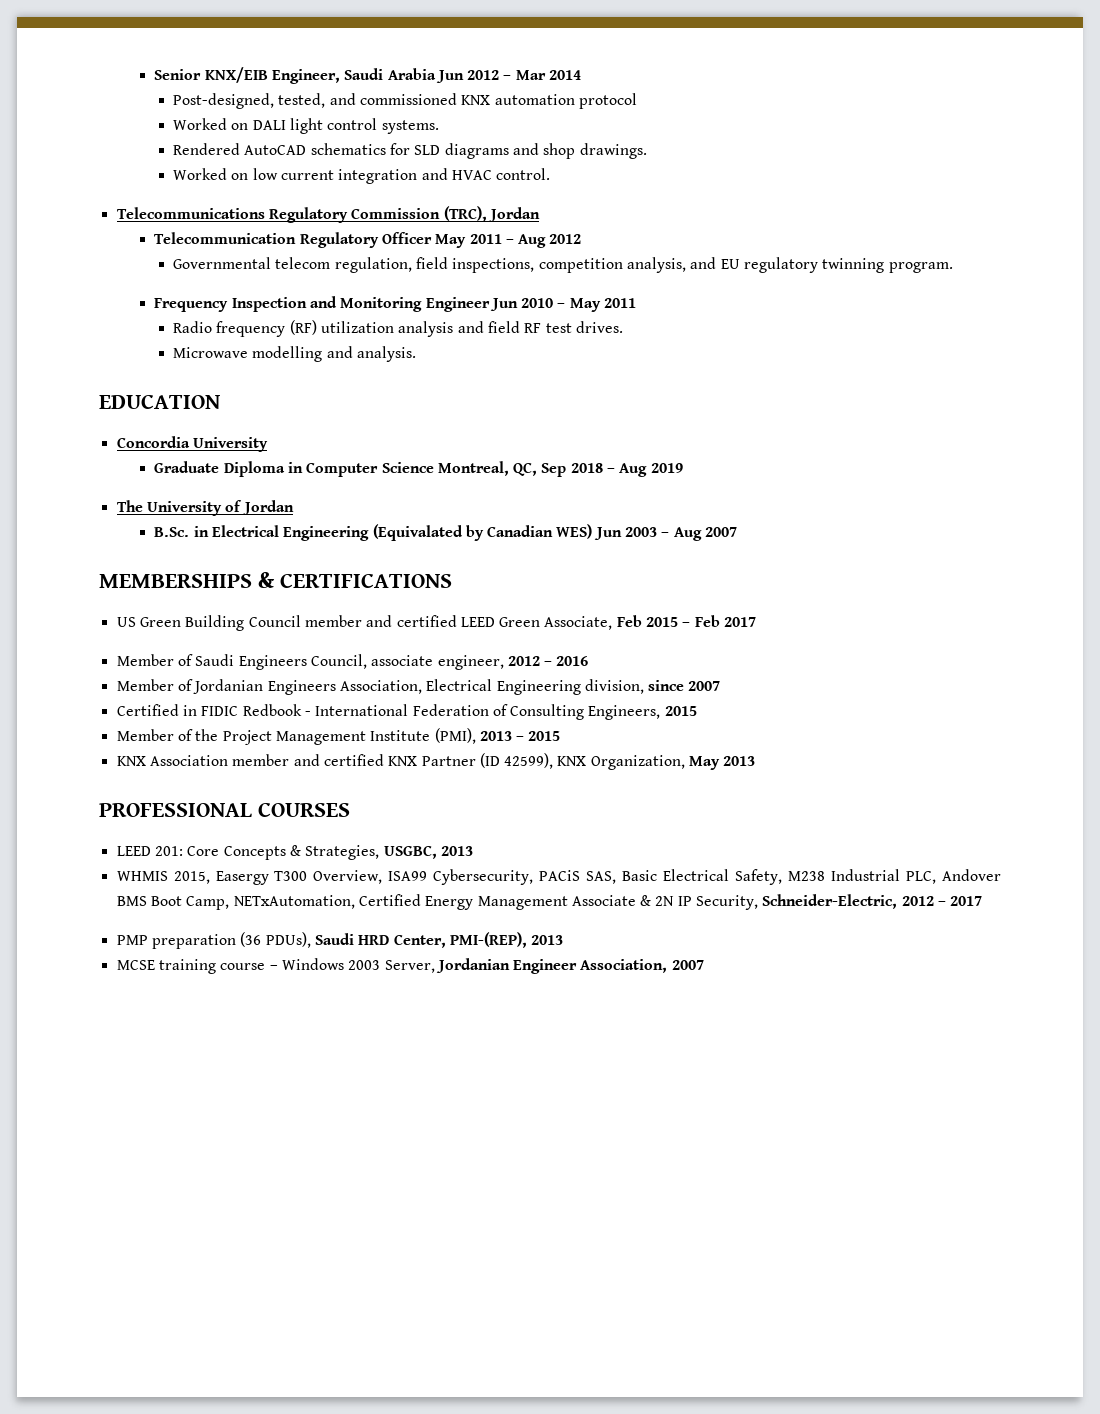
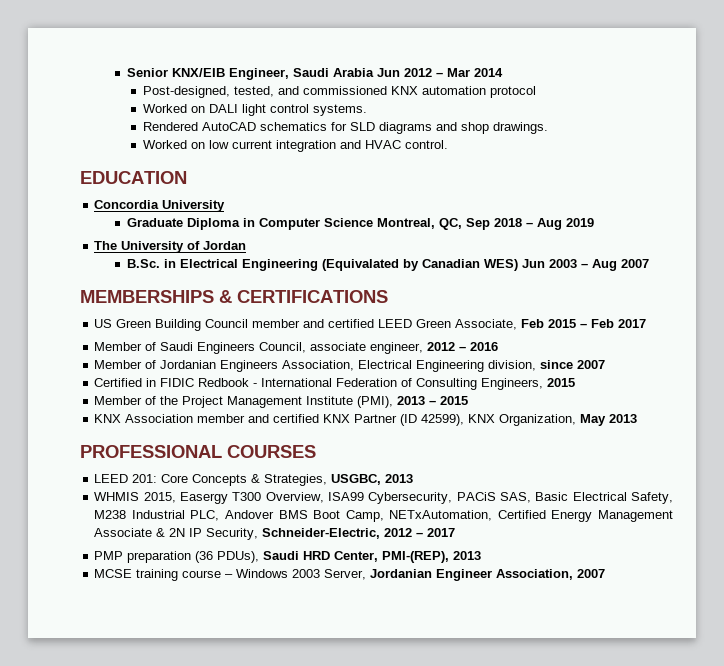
- Telecommunications Regulatory Commission (TRC), Jordan
- Telecommunication Regulatory Officer May 2011 – Aug 2012
- Governmental telecom regulation, field inspections, competition analysis, and EU regulatory twinning program.
- Frequency Inspection and Monitoring Engineer Jun 2010 – May 2011
- Radio frequency (RF) utilization analysis and field RF test drives.
- Microwave modelling and analysis.

